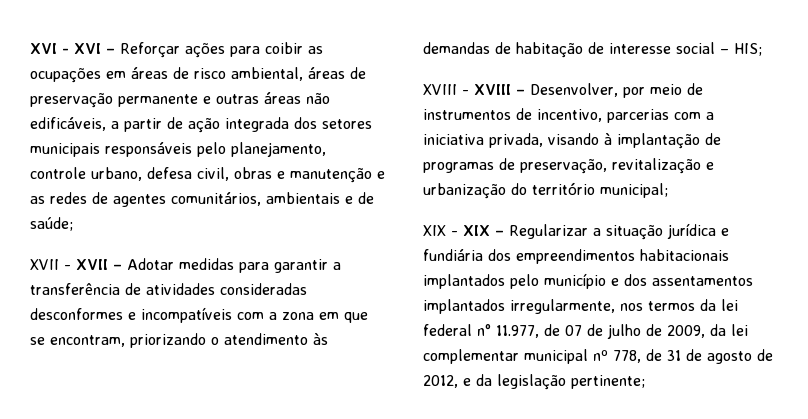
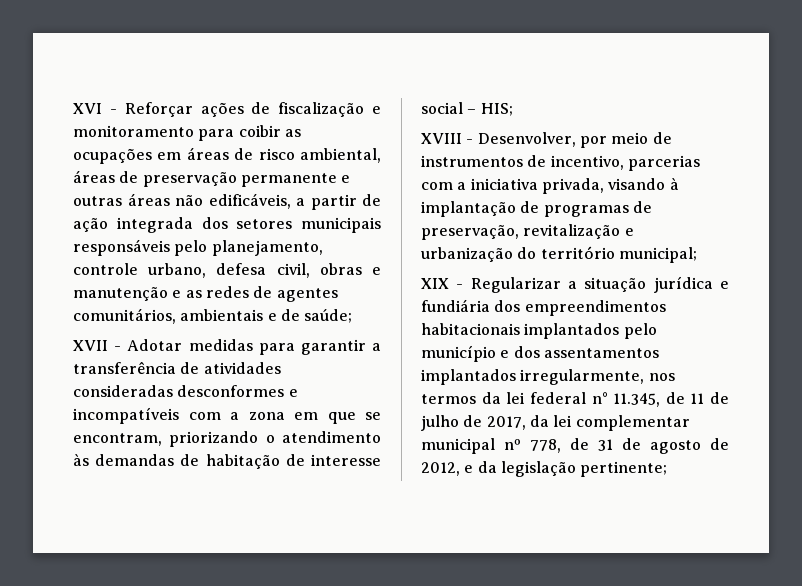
- XVI - XVI – Reforçar ações para coibir as ocupações em áreas de risco ambiental, áreas de preservação permanente e outras áreas não edificáveis, a partir de ação integrada dos setores municipais responsáveis pelo planejamento, controle urbano, defesa civil, obras e manutenção e as redes de agentes comunitários, ambientais e de saúde;
+ XVI - Reforçar ações de fiscalização e monitoramento para coibir as ocupações em áreas de risco ambiental, áreas de preservação permanente e outras áreas não edificáveis, a partir de ação integrada dos setores municipais responsáveis pelo planejamento, controle urbano, defesa civil, obras e manutenção e as redes de agentes comunitários, ambientais e de saúde;
- XVII - XVII – Adotar medidas para garantir a transferência de atividades consideradas desconformes e incompatíveis com a zona em que se encontram, priorizando o atendimento às demandas de habitação de interesse social – HIS;
+ XVII - Adotar medidas para garantir a transferência de atividades consideradas desconformes e incompatíveis com a zona em que se encontram, priorizando o atendimento às demandas de habitação de interesse social – HIS;
- XVIII - XVIII – Desenvolver, por meio de instrumentos de incentivo, parcerias com a iniciativa privada, visando à implantação de programas de preservação, revitalização e urbanização do território municipal;
+ XVIII - Desenvolver, por meio de instrumentos de incentivo, parcerias com a iniciativa privada, visando à implantação de programas de preservação, revitalização e urbanização do território municipal;
- XIX - XIX – Regularizar a situação jurídica e fundiária dos empreendimentos habitacionais implantados pelo município e dos assentamentos implantados irregularmente, nos termos da lei federal n° 11.977, de 07 de julho de 2009, da lei complementar municipal nº 778, de 31 de agosto de 2012, e da legislação pertinente;
+ XIX - Regularizar a situação jurídica e fundiária dos empreendimentos habitacionais implantados pelo município e dos assentamentos implantados irregularmente, nos termos da lei federal n° 11.345, de 11 de julho de 2017, da lei complementar municipal nº 778, de 31 de agosto de 2012, e da legislação pertinente;

